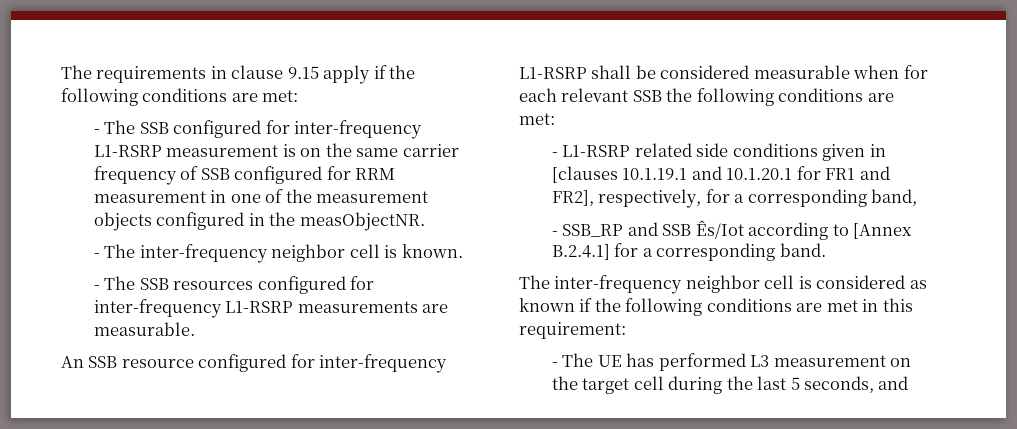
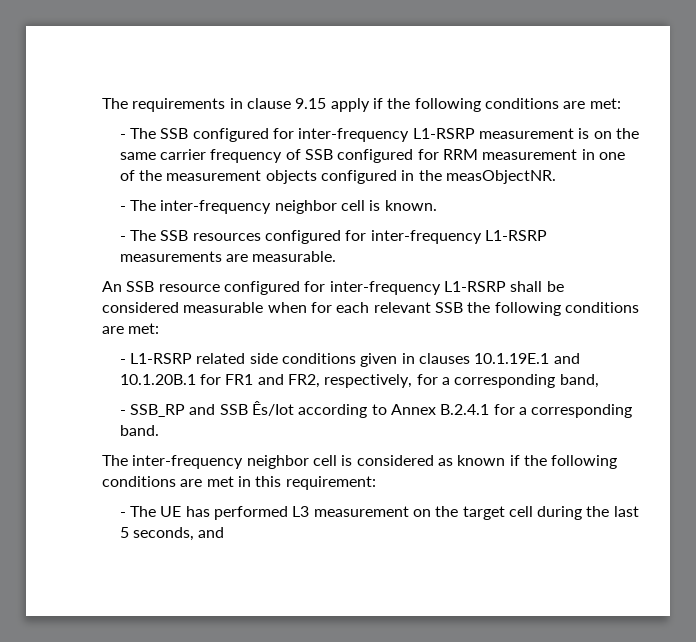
- - L1-RSRP related side conditions given in [clauses 10.1.19.1 and 10.1.20.1 for FR1 and FR2], respectively, for a corresponding band,
+ - L1-RSRP related side conditions given in clauses 10.1.19E.1 and 10.1.20B.1 for FR1 and FR2, respectively, for a corresponding band,
- - SSB_RP and SSB Ês/Iot according to [Annex B.2.4.1] for a corresponding band.
+ - SSB_RP and SSB Ês/Iot according to Annex B.2.4.1 for a corresponding band.

